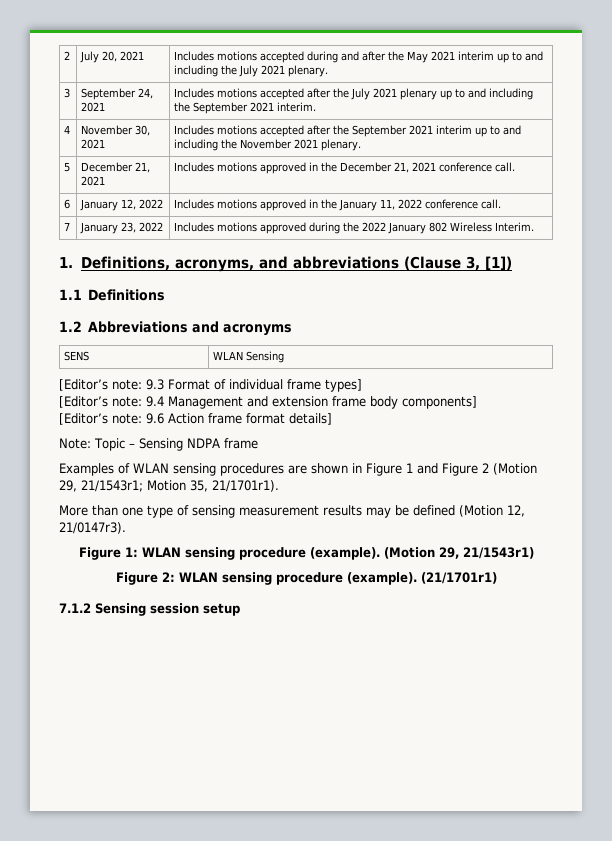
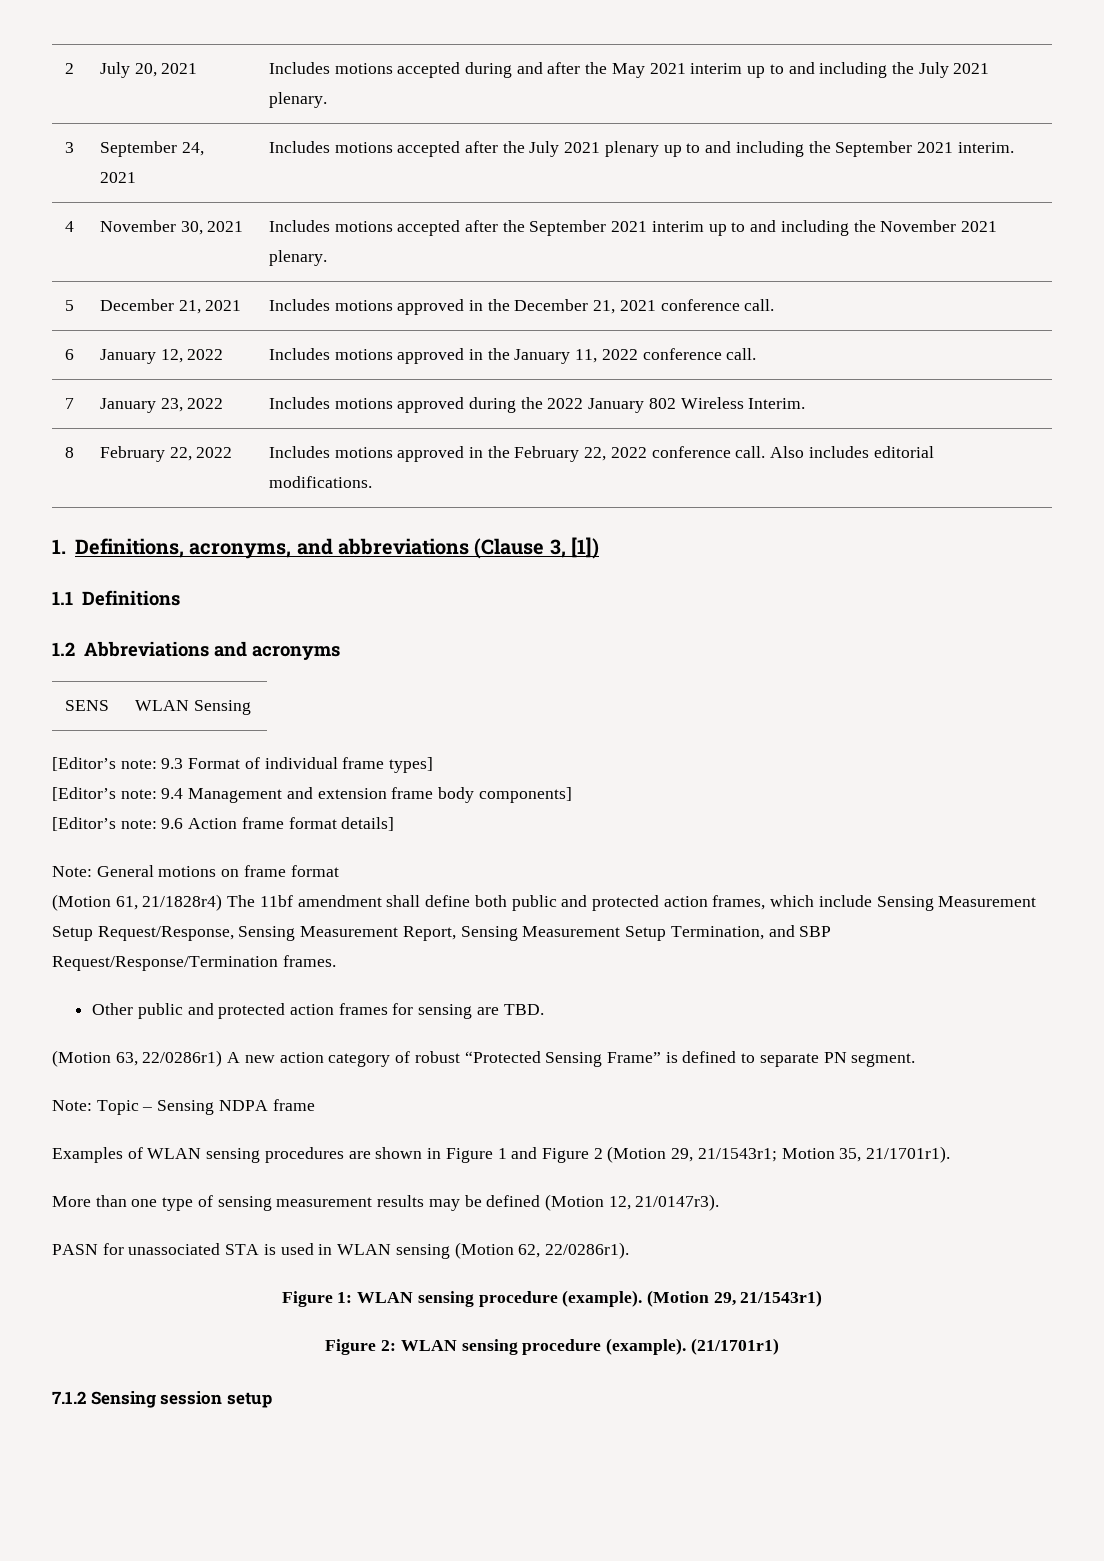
+ 8 | February 22, 2022 | Includes motions approved in the February 22, 2022 conference call. Also includes editorial modifications.
+ Note: General motions on frame format
+ (Motion 61, 21/1828r4) The 11bf amendment shall define both public and protected action frames, which include Sensing Measurement Setup Request/Response, Sensing Measurement Report, Sensing Measurement Setup Termination, and SBP Request/Response/Termination frames.
+ Other public and protected action frames for sensing are TBD.
+ (Motion 63, 22/0286r1) A new action category of robust “Protected Sensing Frame” is defined to separate PN segment.
+ PASN for unassociated STA is used in WLAN sensing (Motion 62, 22/0286r1).

